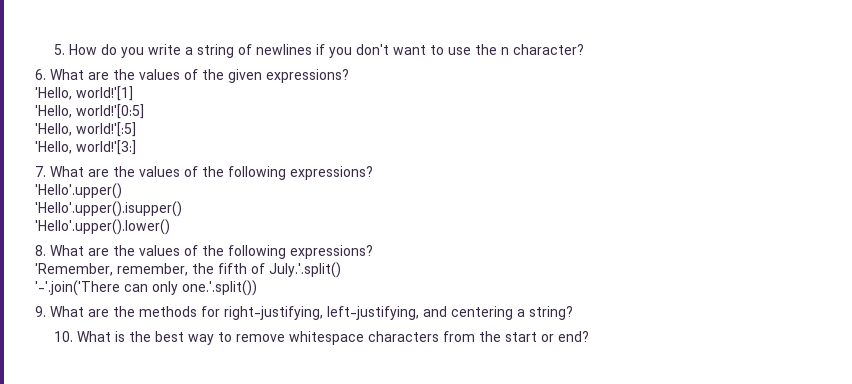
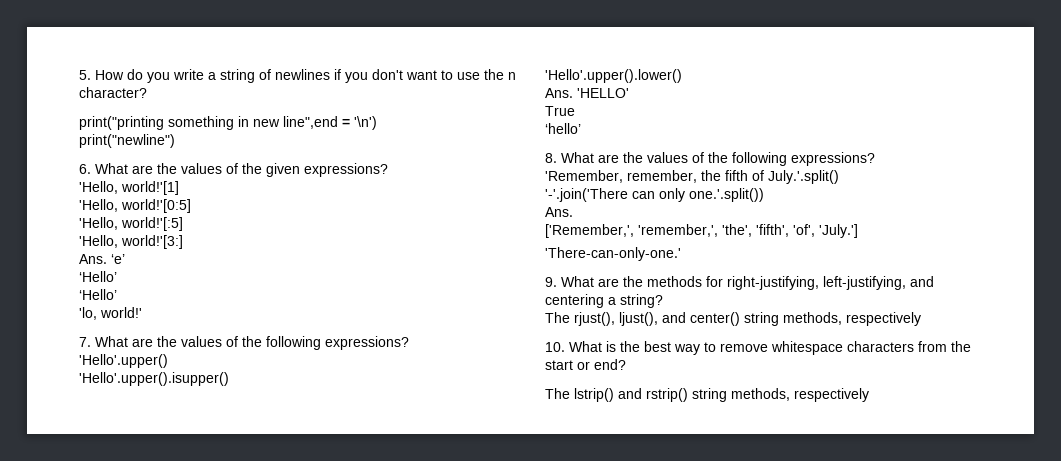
+ print("printing something in new line",end = '\n')
+ print("newline")
+ Ans. ‘e’
+ ‘Hello’
+ ‘Hello’
+ 'lo, world!'
+ Ans. 'HELLO'
+ True
+ ‘hello’
  '-'.join('There can only one.'.split())
+ Ans.
+ ['Remember,', 'remember,', 'the', 'fifth', 'of', 'July.']
+ 'There-can-only-one.'
+ The rjust(), ljust(), and center() string methods, respectively
+ The lstrip() and rstrip() string methods, respectively

